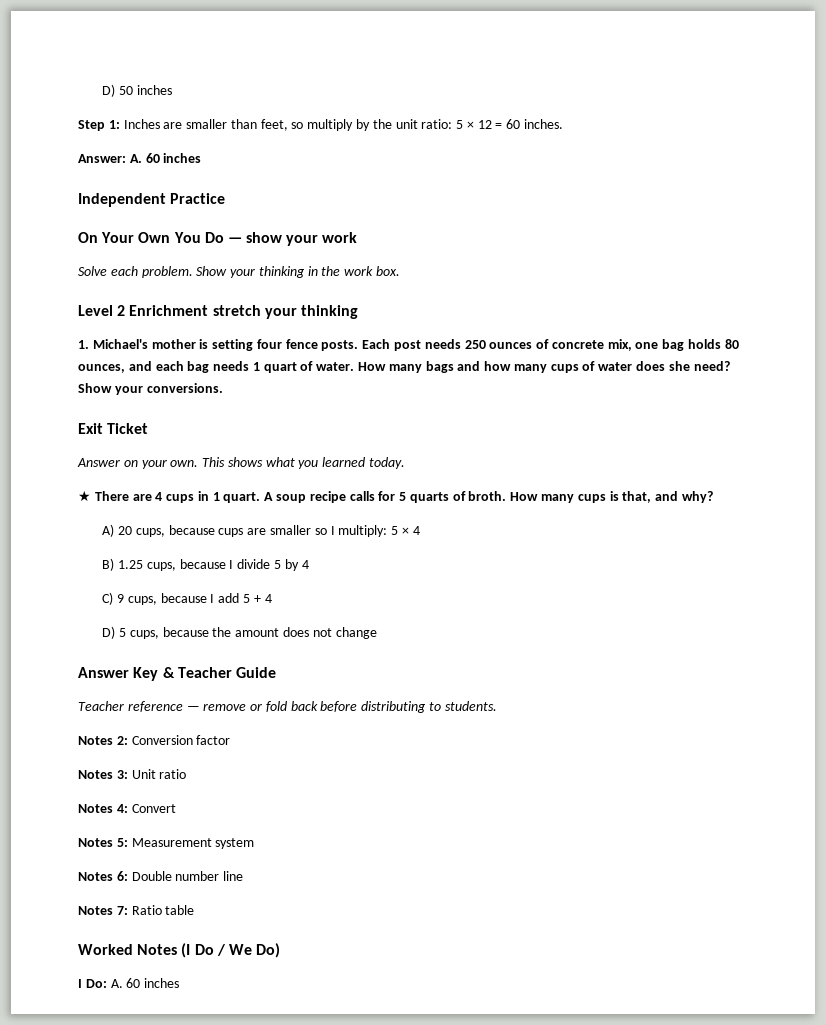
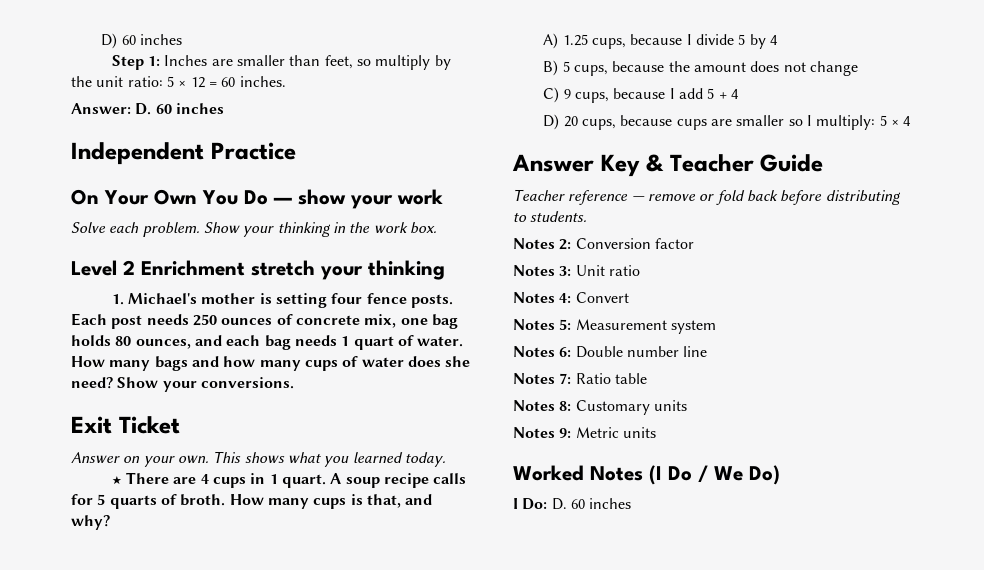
- D) 50 inches
+ D) 60 inches
- Answer: A. 60 inches
+ Answer: D. 60 inches
- A) 20 cups, because cups are smaller so I multiply: 5 × 4
+ A) 1.25 cups, because I divide 5 by 4
+ B) 5 cups, because the amount does not change
+ C) 9 cups, because I add 5 + 4
+ D) 20 cups, because cups are smaller so I multiply: 5 × 4
- B) 1.25 cups, because I divide 5 by 4
- C) 9 cups, because I add 5 + 4
- D) 5 cups, because the amount does not change
+ Notes 8: Customary units
+ Notes 9: Metric units
- I Do: A. 60 inches
+ I Do: D. 60 inches

